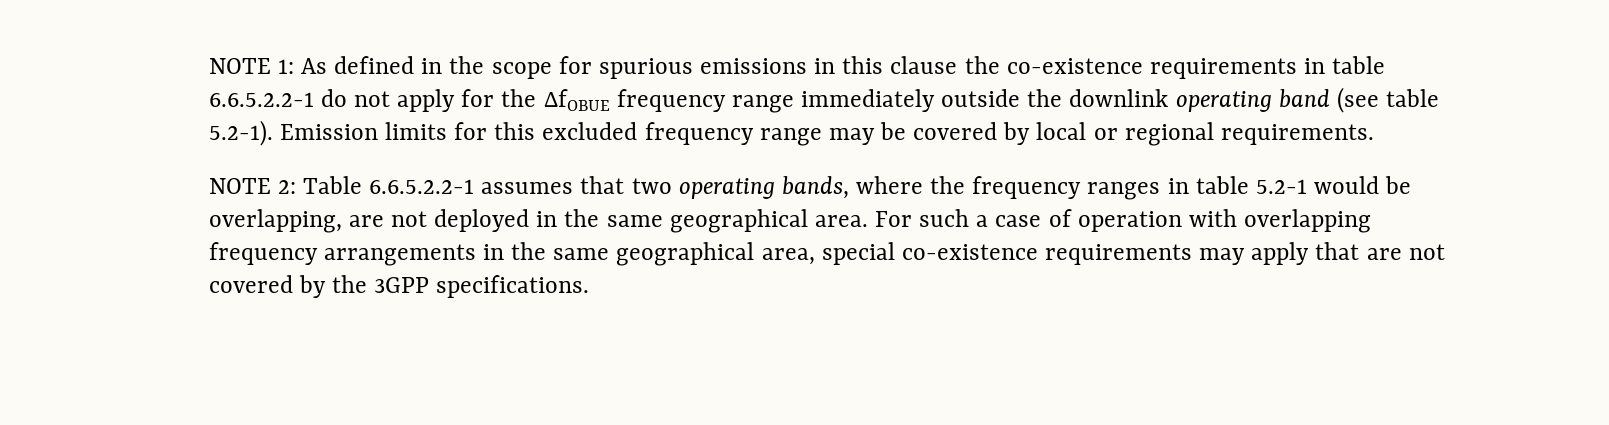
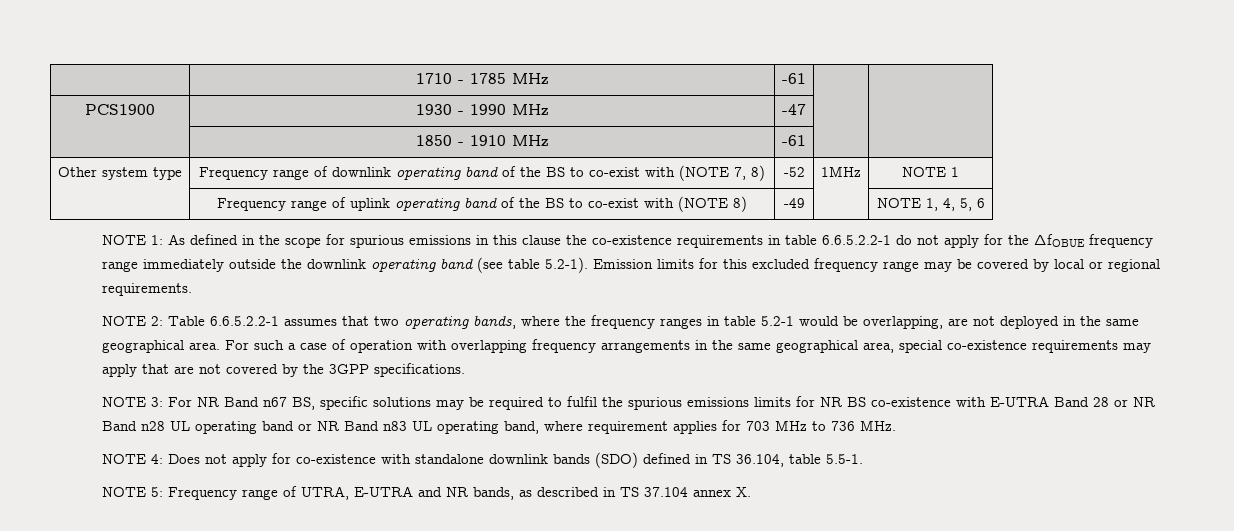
+ | 1710 - 1785 MHz | -61 | |
+ PCS1900 | 1930 - 1990 MHz | -47 | |
+ | 1850 - 1910 MHz | -61 | |
+ Other system type | Frequency range of downlink operating band of the BS to co-exist with (NOTE 7, 8) | -52 | 1MHz | NOTE 1
+ | Frequency range of uplink operating band of the BS to co-exist with (NOTE 8) | -49 | | NOTE 1, 4, 5, 6
+ NOTE 3: For NR Band n67 BS, specific solutions may be required to fulfil the spurious emissions limits for NR BS co-existence with E-UTRA Band 28 or NR Band n28 UL operating band or NR Band n83 UL operating band, where requirement applies for 703 MHz to 736 MHz.
+ NOTE 4: Does not apply for co-existence with standalone downlink bands (SDO) defined in TS 36.104, table 5.5-1.
+ NOTE 5: Frequency range of UTRA, E-UTRA and NR bands, as described in TS 37.104 annex X.

